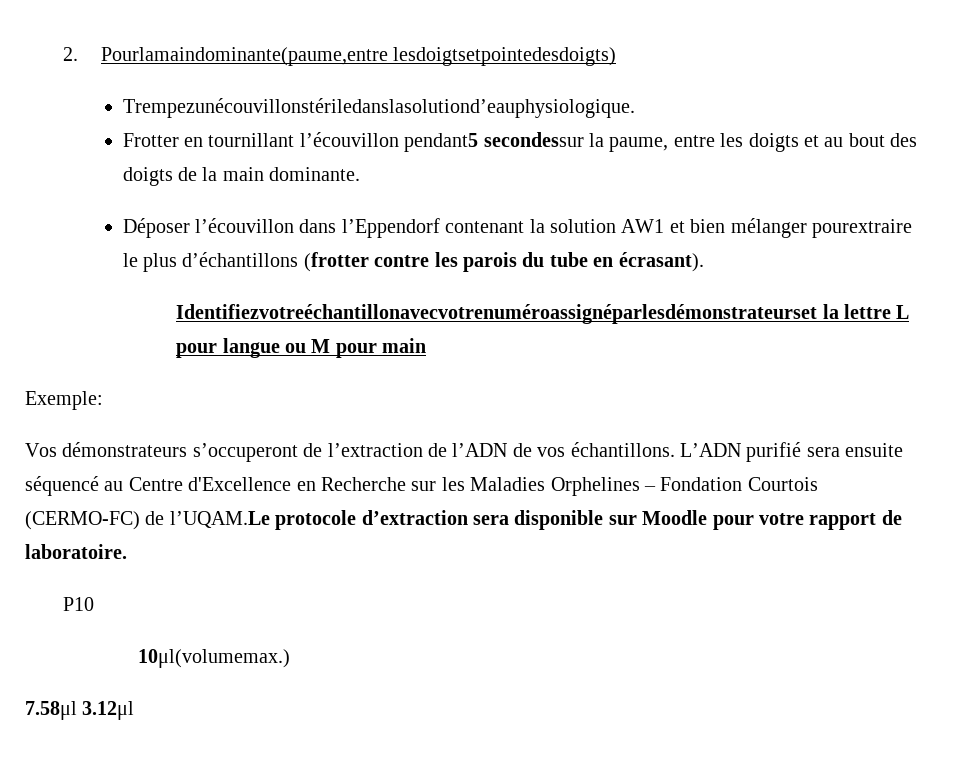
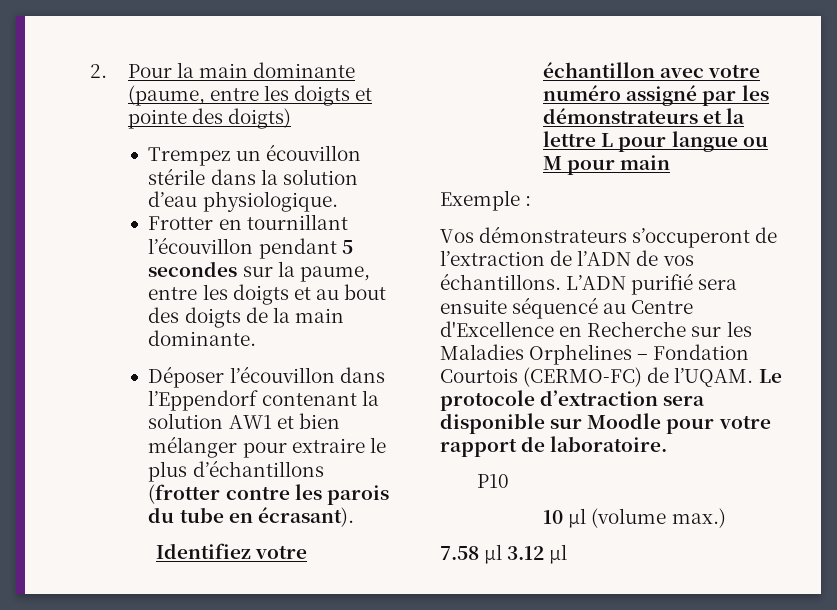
- 2. Pourlamaindominante(paume,entre lesdoigtsetpointedesdoigts)
- Trempezunécouvillonstériledanslasolutiond’eauphysiologique.
+ 2. Pour la main dominante (paume, entre les doigts et pointe des doigts)
+ Trempez un écouvillon stérile dans la solution d’eau physiologique.
- Frotter en tournillant l’écouvillon pendant5 secondessur la paume, entre les doigts et au bout des doigts de la main dominante.
+ Frotter en tournillant l’écouvillon pendant 5 secondes sur la paume, entre les doigts et au bout des doigts de la main dominante.
- Déposer l’écouvillon dans l’Eppendorf contenant la solution AW1 et bien mélanger pourextraire le plus d’échantillons (frotter contre les parois du tube en écrasant).
+ Déposer l’écouvillon dans l’Eppendorf contenant la solution AW1 et bien mélanger pour extraire le plus d’échantillons (frotter contre les parois du tube en écrasant).
- Identifiezvotreéchantillonavecvotrenuméroassignéparlesdémonstrateurset la lettre L pour langue ou M pour main
+ Identifiez votre échantillon avec votre numéro assigné par les démonstrateurs et la lettre L pour langue ou M pour main
- Exemple:
+ Exemple :
- L’ADN purifié sera ensuite séquencé au Centre d'Excellence en Recherche sur les Maladies Orphelines – Fondation Courtois (CERMO-FC) de l’UQAM.Le protocole d’extraction sera disponible sur Moodle pour votre rapport de laboratoire.
+ L’ADN purifié sera ensuite séquencé au Centre d'Excellence en Recherche sur les Maladies Orphelines – Fondation Courtois (CERMO-FC) de l’UQAM. Le protocole d’extraction sera disponible sur Moodle pour votre rapport de laboratoire.
- 10μl(volumemax.)
- 7.58μl 3.12μl
+ 10 μl (volume max.)
+ 7.58 μl 3.12 μl

